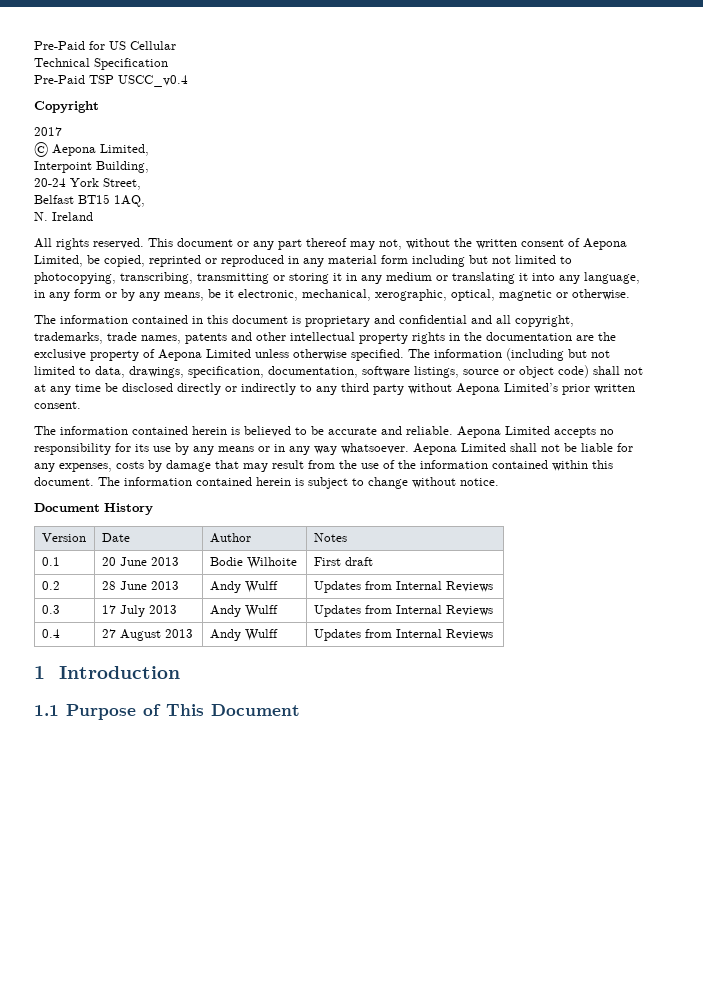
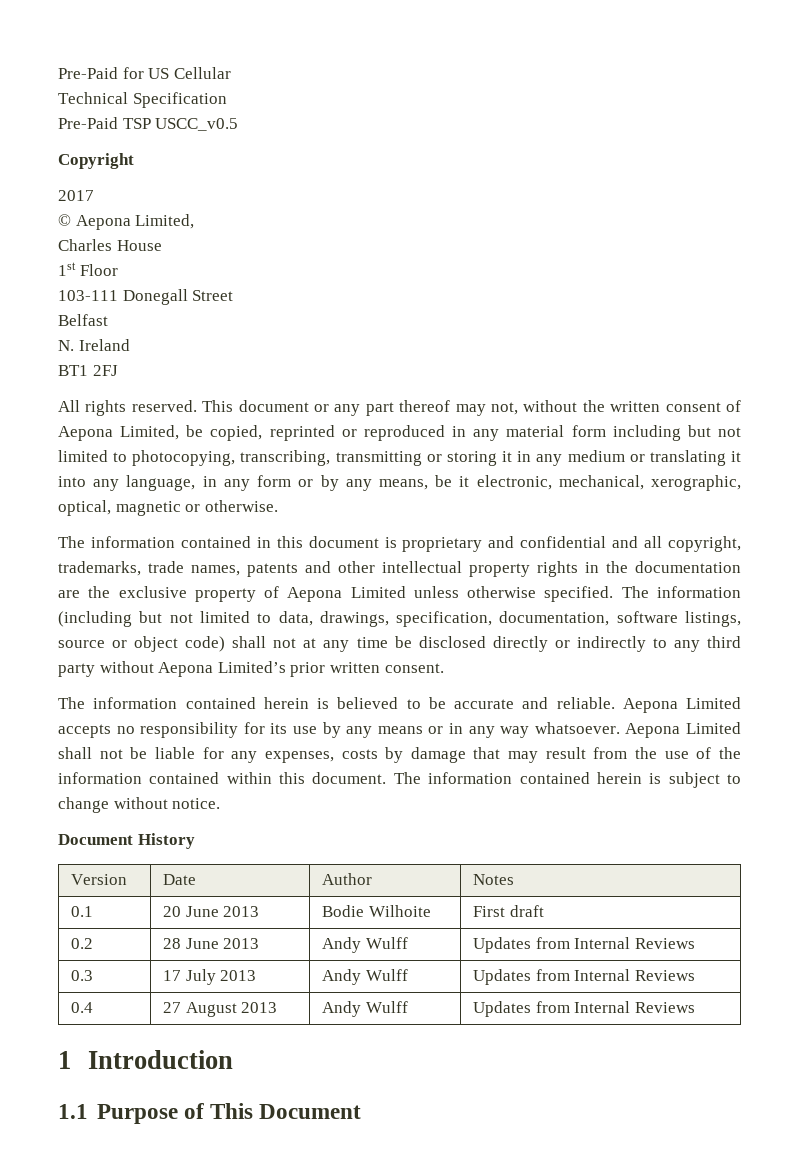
- Pre-Paid TSP USCC_v0.4
+ Pre-Paid TSP USCC_v0.5
- Interpoint Building,
- 20-24 York Street,
+ Charles House
+ 1st Floor
+ 103-111 Donegall Street
- Belfast BT15 1AQ,
+ Belfast
+ BT1 2FJ

